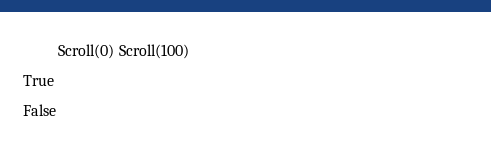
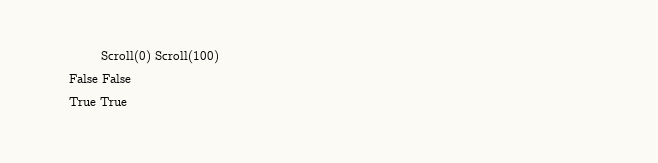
- True
- False
+ False False
+ True True

